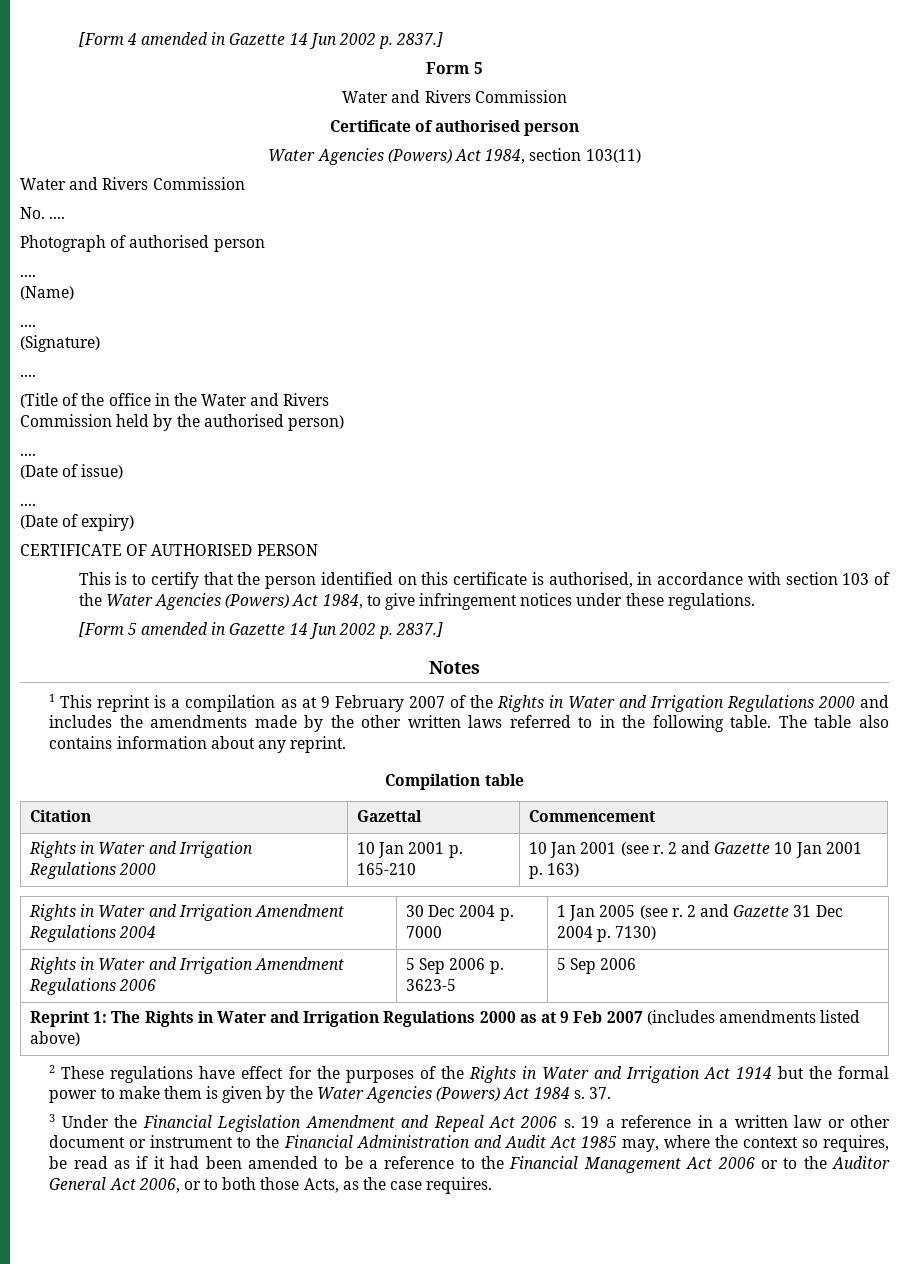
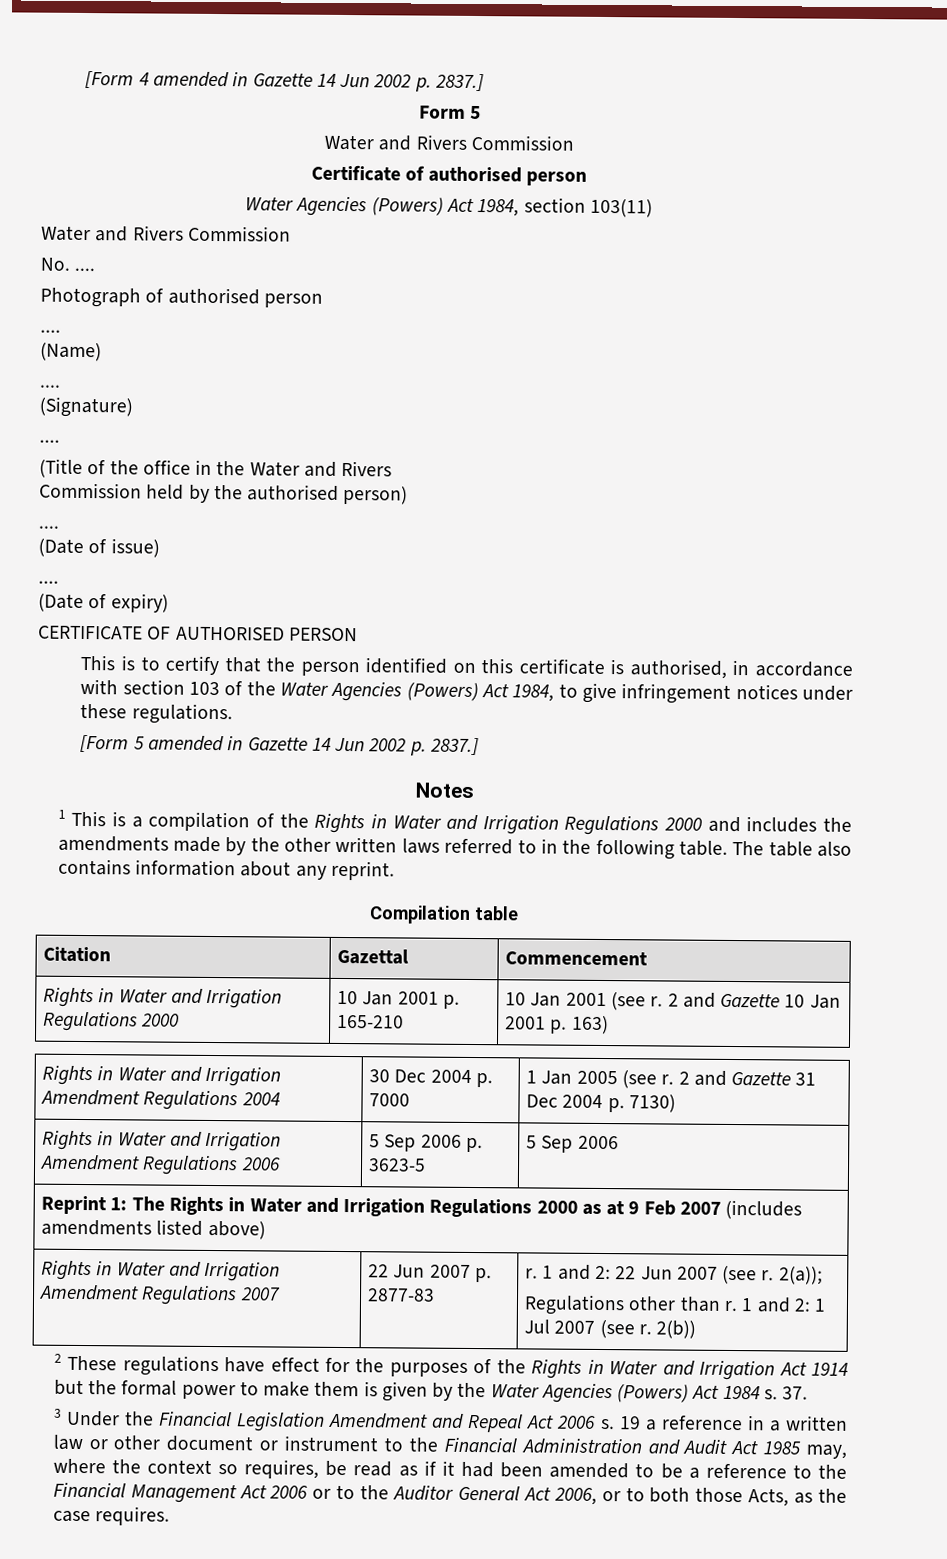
- 1 This reprint is a compilation as at 9 February 2007 of the Rights in Water and Irrigation Regulations 2000 and includes the amendments made by the other written laws referred to in the following table.
+ 1 This is a compilation of the Rights in Water and Irrigation Regulations 2000 and includes the amendments made by the other written laws referred to in the following table.
+ Rights in Water and Irrigation Amendment Regulations 2007 | 22 Jun 2007 p. 2877-83 | r. 1 and 2: 22 Jun 2007 (see r. 2(a));
+ Regulations other than r. 1 and 2: 1 Jul 2007 (see r. 2(b))

